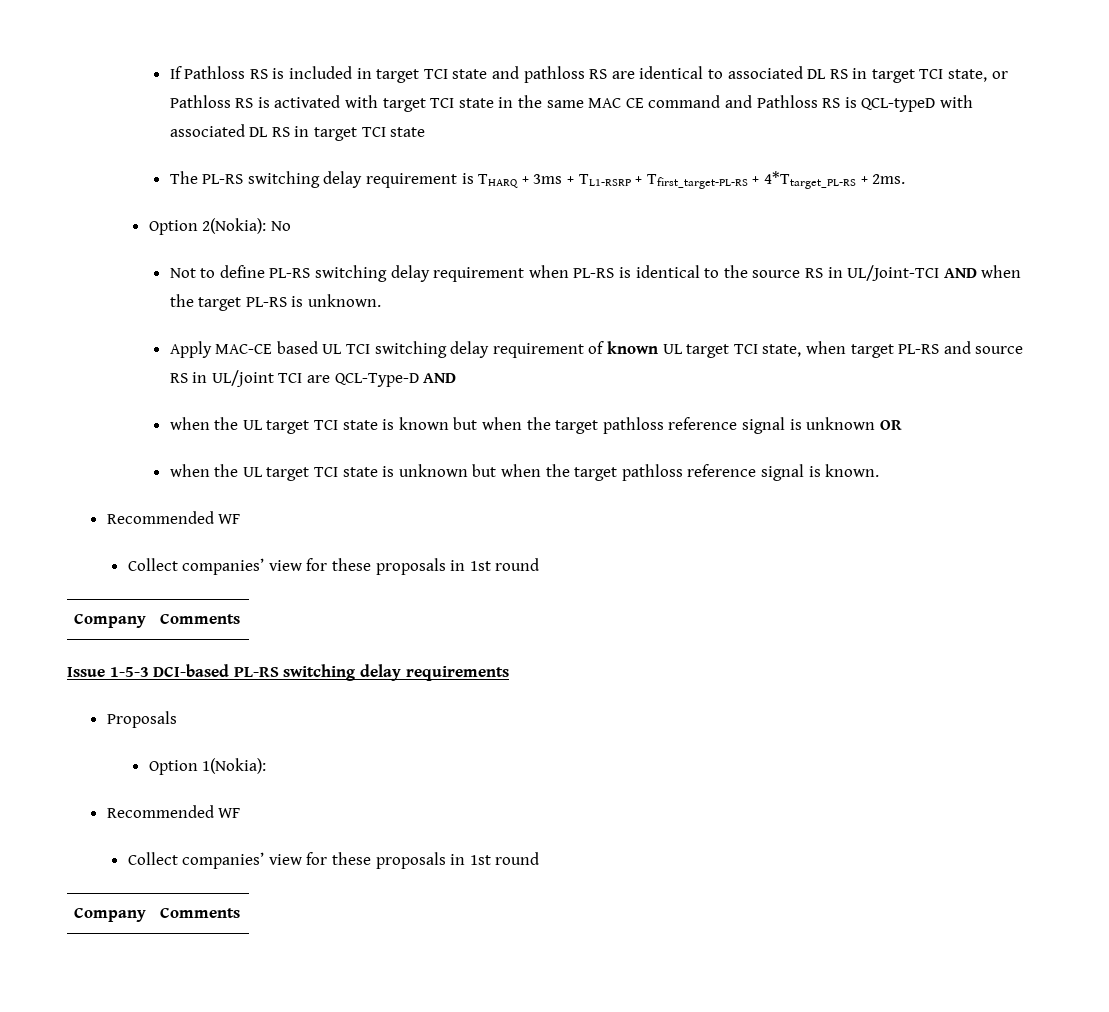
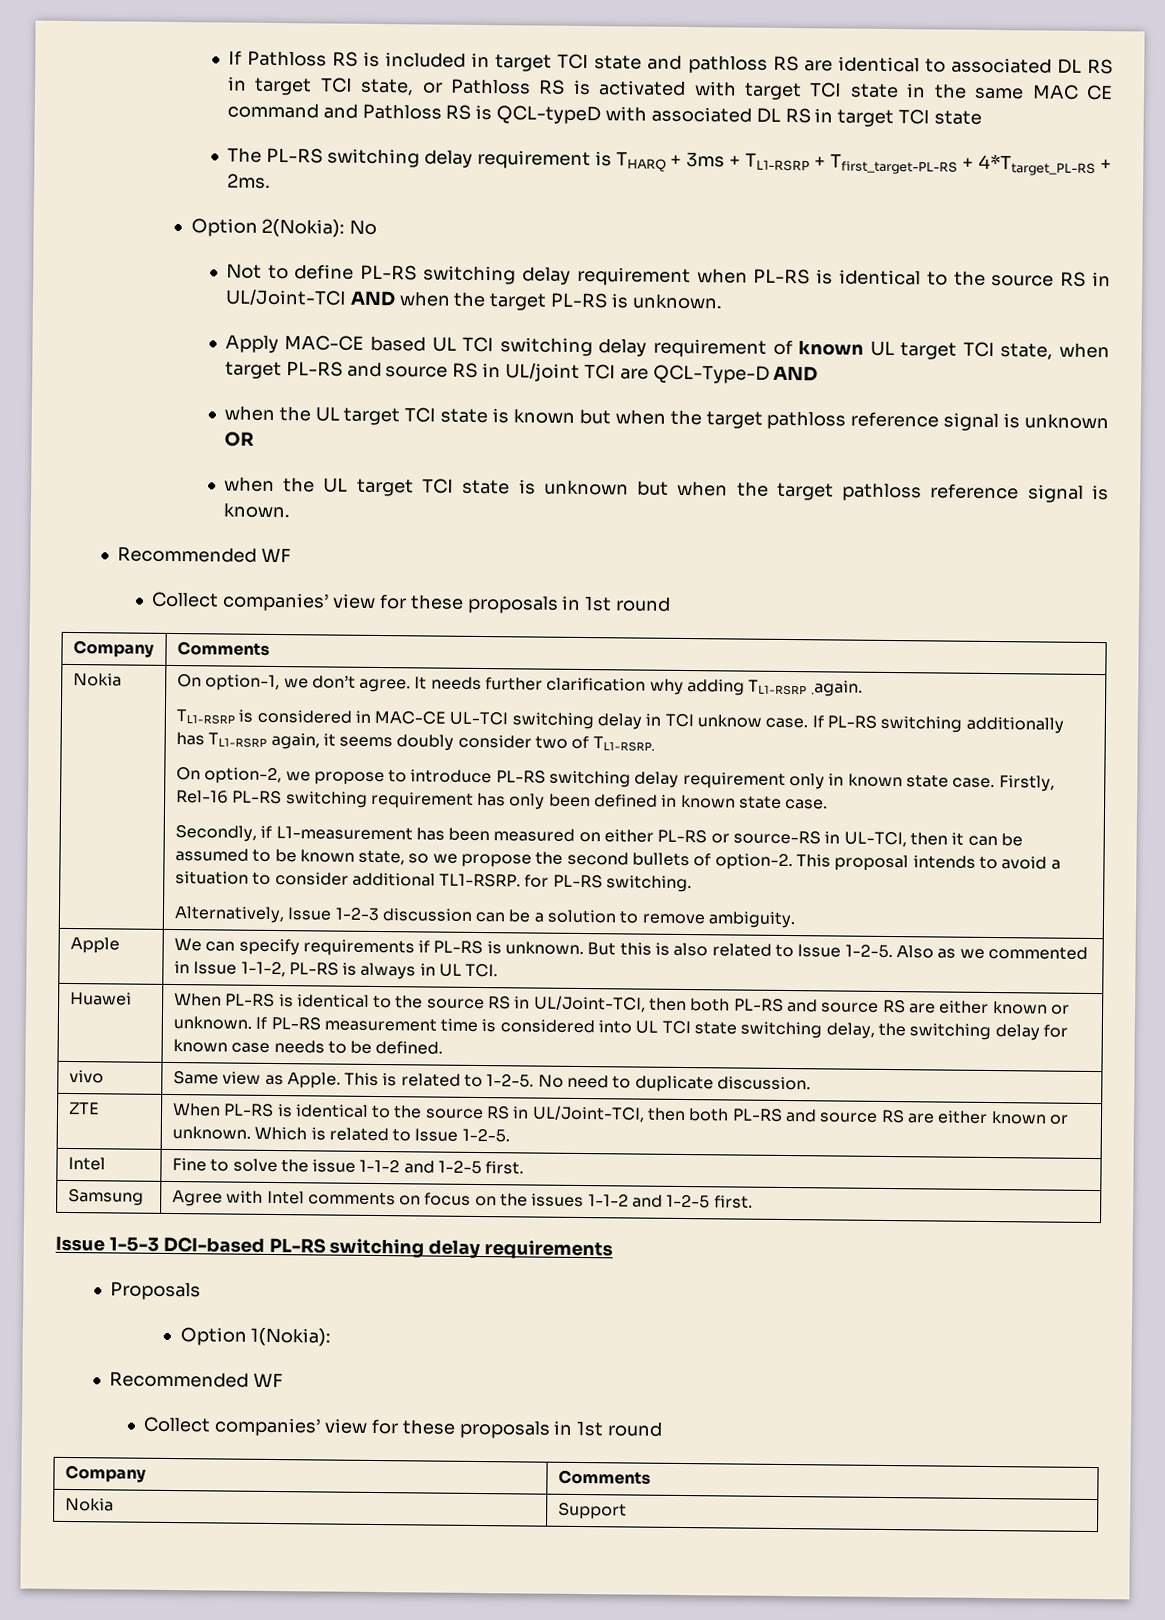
+ Nokia | On option-1, we don’t agree. It needs further clarification why adding TL1-RSRP .again.
+ TL1-RSRP is considered in MAC-CE UL-TCI switching delay in TCI unknow case. If PL-RS switching additionally has TL1-RSRP again, it seems doubly consider two of TL1-RSRP.
+ On option-2, we propose to introduce PL-RS switching delay requirement only in known state case. Firstly, Rel-16 PL-RS switching requirement has only been defined in known state case.
+ Secondly, if L1-measurement has been measured on either PL-RS or source-RS in UL-TCI, then it can be assumed to be known state, so we propose the second bullets of option-2. This proposal intends to avoid a situation to consider additional TL1-RSRP. for PL-RS switching.
+ Alternatively, Issue 1-2-3 discussion can be a solution to remove ambiguity.
+ Apple | We can specify requirements if PL-RS is unknown. But this is also related to Issue 1-2-5. Also as we commented in Issue 1-1-2, PL-RS is always in UL TCI.
+ Huawei | When PL-RS is identical to the source RS in UL/Joint-TCI, then both PL-RS and source RS are either known or unknown. If PL-RS measurement time is considered into UL TCI state switching delay, the switching delay for known case needs to be defined.
+ vivo | Same view as Apple. This is related to 1-2-5. No need to duplicate discussion.
+ ZTE | When PL-RS is identical to the source RS in UL/Joint-TCI, then both PL-RS and source RS are either known or unknown. Which is related to Issue 1-2-5.
+ Intel | Fine to solve the issue 1-1-2 and 1-2-5 first.
+ Samsung | Agree with Intel comments on focus on the issues 1-1-2 and 1-2-5 first.
+ Nokia | Support

